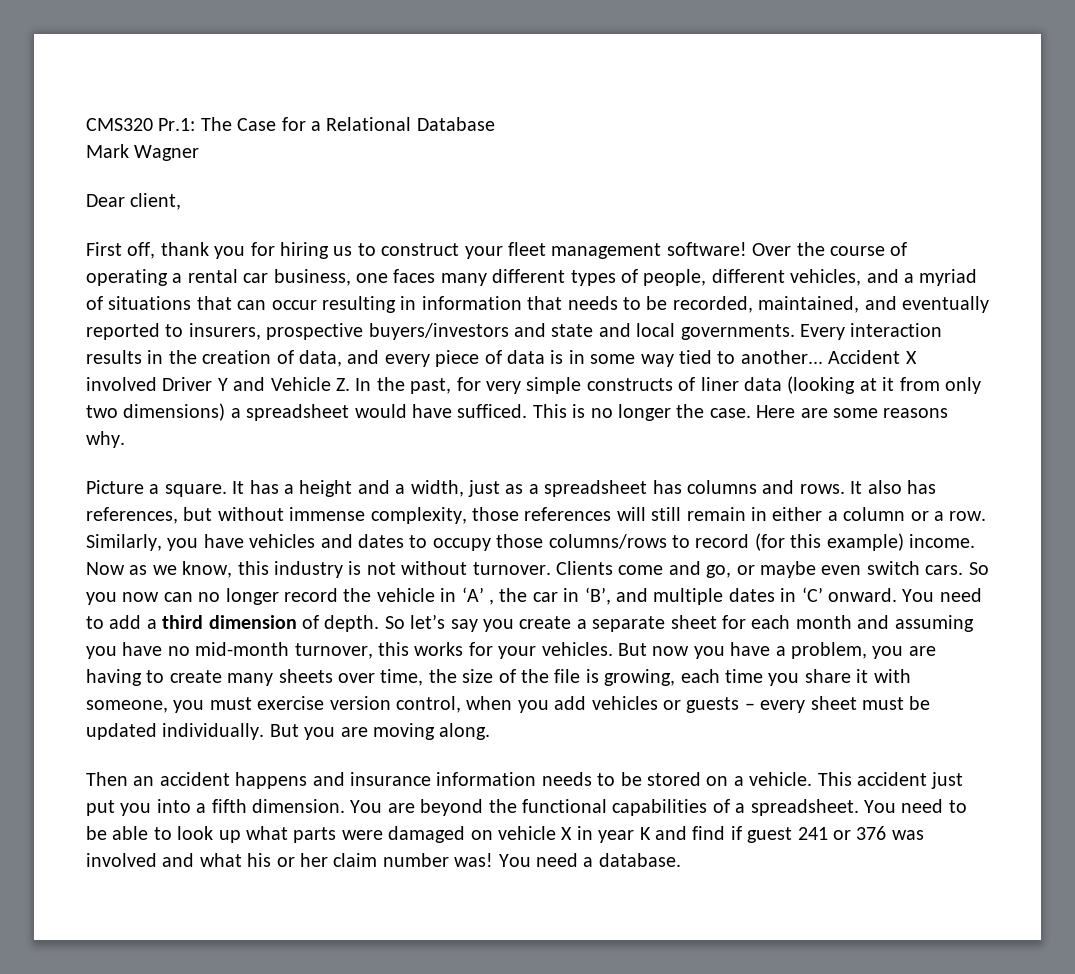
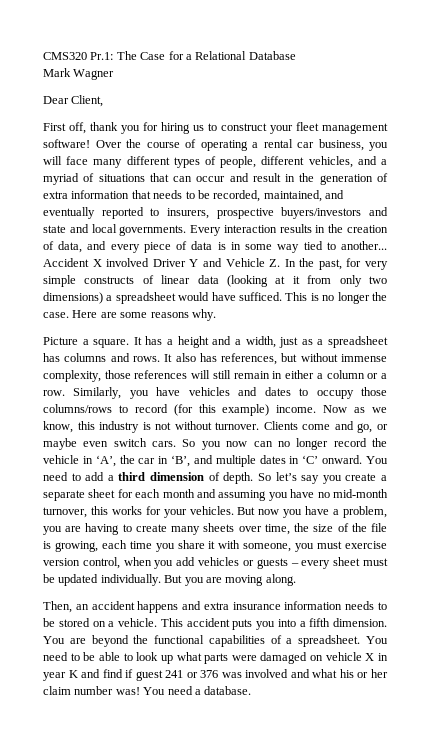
- Dear client,
+ Dear Client,
- Over the course of operating a rental car business, one faces many different types of people, different vehicles, and a myriad of situations that can occur resulting in information that needs to be recorded, maintained, and eventually reported to insurers, prospective buyers/investors and state and local governments.
+ Over the course of operating a rental car business, you will face many different types of people, different vehicles, and a myriad of situations that can occur and result in the generation of extra information that needs to be recorded, maintained, and eventually reported to insurers, prospective buyers/investors and state and local governments.
- Accident X involved Driver Y and Vehicle Z. In the past, for very simple constructs of liner data (looking at it from only two dimensions) a spreadsheet would have sufficed.
+ Accident X involved Driver Y and Vehicle Z. In the past, for very simple constructs of linear data (looking at it from only two dimensions) a spreadsheet would have sufficed.
- So you now can no longer record the vehicle in ‘A’ , the car in ‘B’, and multiple dates in ‘C’ onward.
+ So you now can no longer record the vehicle in ‘A’, the car in ‘B’, and multiple dates in ‘C’ onward.
- Then an accident happens and insurance information needs to be stored on a vehicle.
+ Then, an accident happens and extra insurance information needs to be stored on a vehicle.
- This accident just put you into a fifth dimension.
+ This accident puts you into a fifth dimension.

